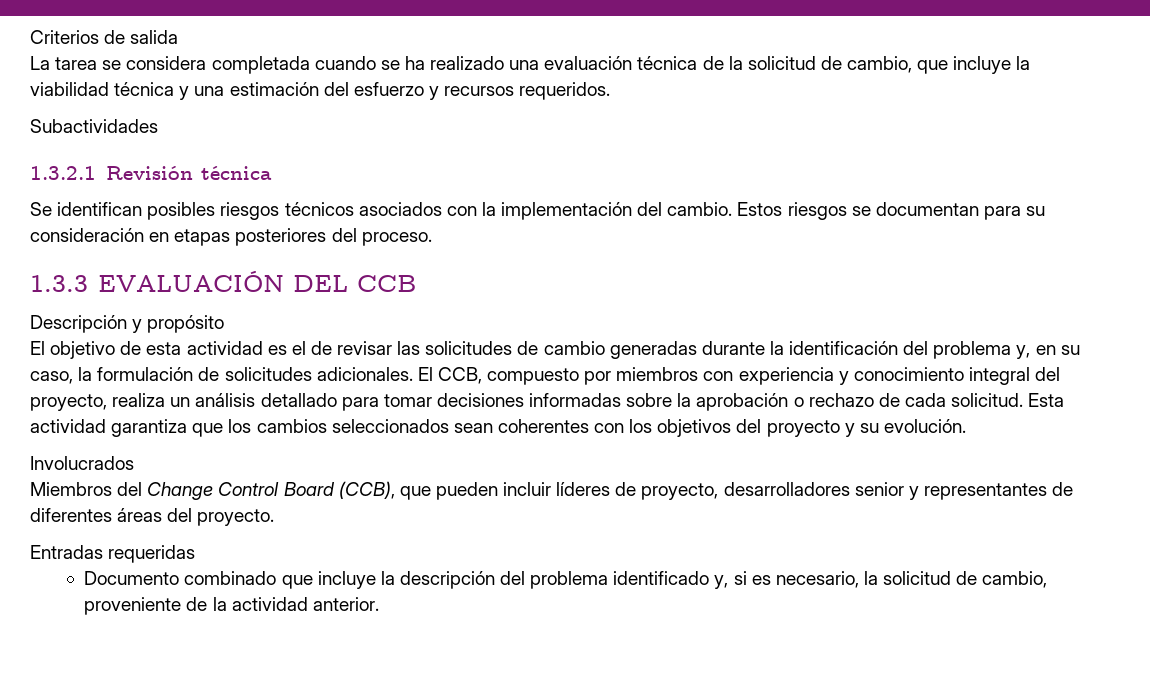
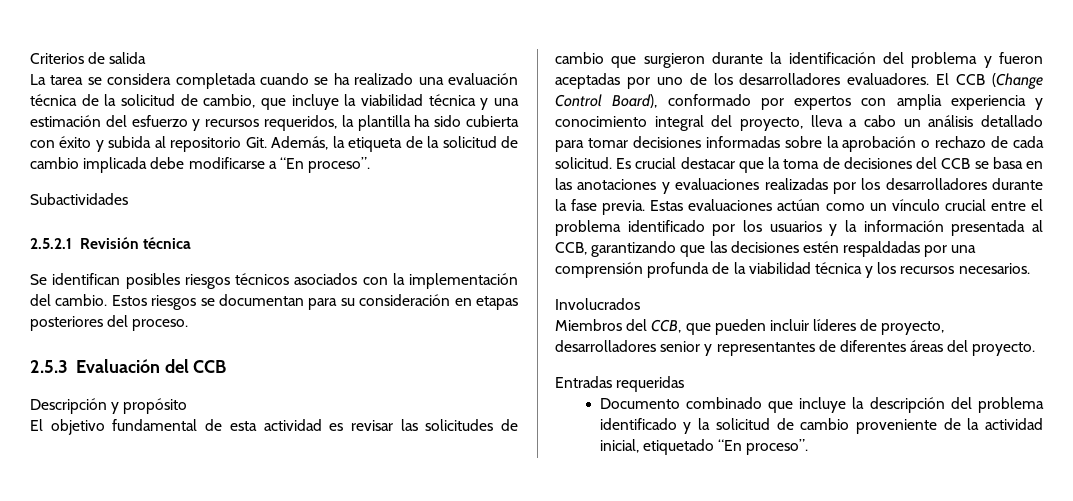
- La tarea se considera completada cuando se ha realizado una evaluación técnica de la solicitud de cambio, que incluye la viabilidad técnica y una estimación del esfuerzo y recursos requeridos.
+ La tarea se considera completada cuando se ha realizado una evaluación técnica de la solicitud de cambio, que incluye la viabilidad técnica y una estimación del esfuerzo y recursos requeridos, la plantilla ha sido cubierta con éxito y subida al repositorio Git. Además, la etiqueta de la solicitud de cambio implicada debe modificarse a “En proceso”.
- 1.3.2.1 Revisión técnica
+ 2.5.2.1 Revisión técnica
- 1.3.3 EVALUACIÓN DEL CCB
+ 2.5.3 Evaluación del CCB
- El objetivo de esta actividad es el de revisar las solicitudes de cambio generadas durante la identificación del problema y, en su caso, la formulación de solicitudes adicionales. El CCB, compuesto por miembros con experiencia y conocimiento integral del proyecto, realiza un análisis detallado para tomar decisiones informadas sobre la aprobación o rechazo de cada solicitud.
+ El objetivo fundamental de esta actividad es revisar las solicitudes de cambio que surgieron durante la identificación del problema y fueron aceptadas por uno de los desarrolladores evaluadores. El CCB (Change Control Board), conformado por expertos con amplia experiencia y conocimiento integral del proyecto, lleva a cabo un análisis detallado para tomar decisiones informadas sobre la aprobación o rechazo de cada solicitud.
- Esta actividad garantiza que los cambios seleccionados sean coherentes con los objetivos del proyecto y su evolución.
+ Es crucial destacar que la toma de decisiones del CCB se basa en las anotaciones y evaluaciones realizadas por los desarrolladores durante la fase previa. Estas evaluaciones actúan como un vínculo crucial entre el problema identificado por los usuarios y la información presentada al CCB, garantizando que las decisiones estén respaldadas por una comprensión profunda de la viabilidad técnica y los recursos necesarios.
- Miembros del Change Control Board (CCB), que pueden incluir líderes de proyecto, desarrolladores senior y representantes de diferentes áreas del proyecto.
+ Miembros del CCB, que pueden incluir líderes de proyecto, desarrolladores senior y representantes de diferentes áreas del proyecto.
- Documento combinado que incluye la descripción del problema identificado y, si es necesario, la solicitud de cambio, proveniente de la actividad anterior.
+ Documento combinado que incluye la descripción del problema identificado y la solicitud de cambio proveniente de la actividad inicial, etiquetado “En proceso”.

